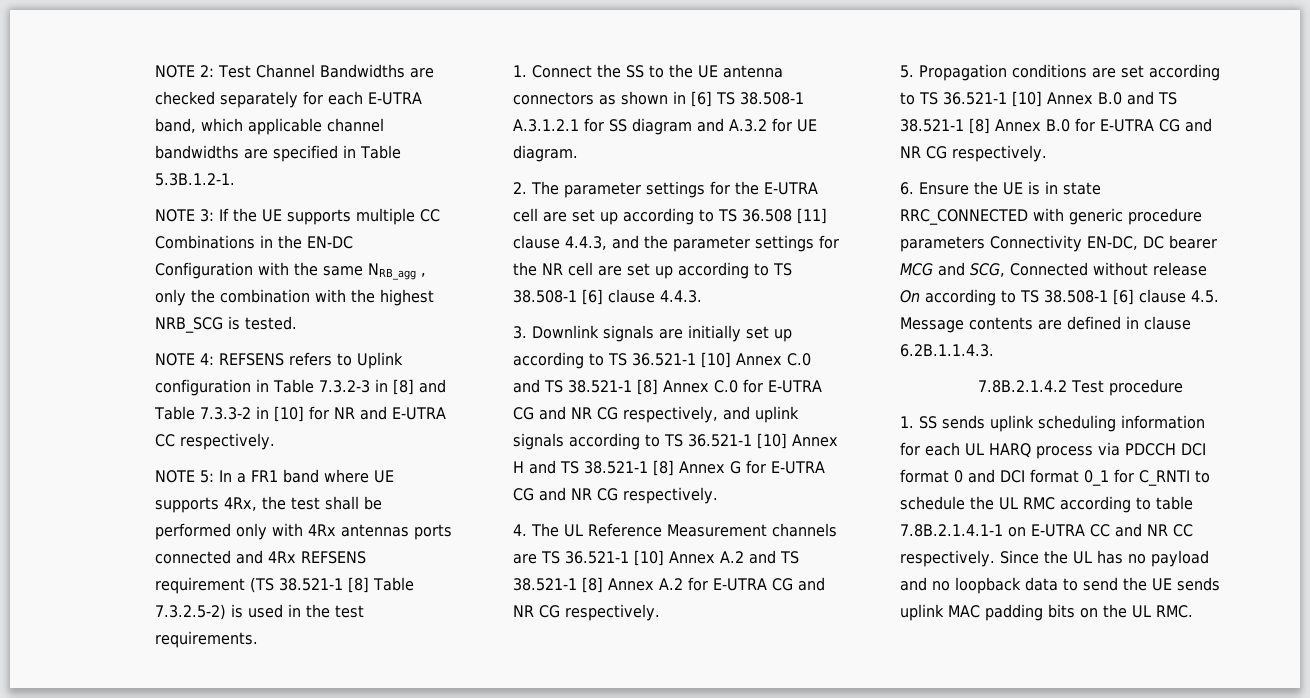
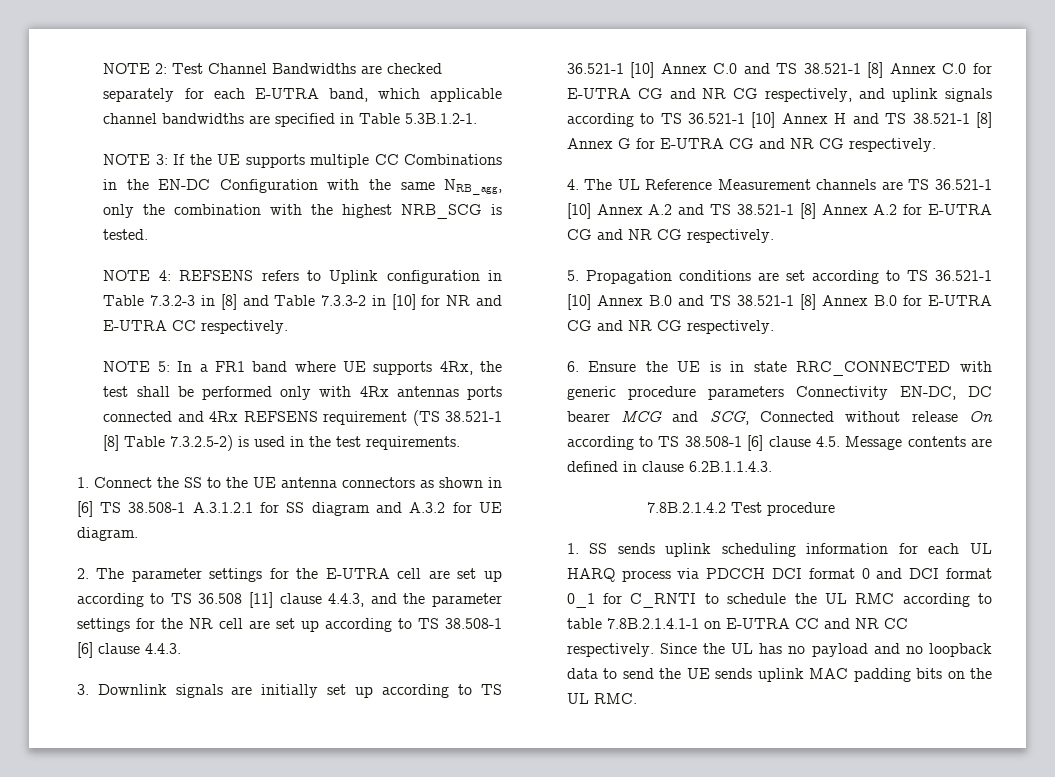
- NOTE 3: If the UE supports multiple CC Combinations in the EN-DC Configuration with the same NRB_agg , only the combination with the highest NRB_SCG is tested.
+ NOTE 3: If the UE supports multiple CC Combinations in the EN-DC Configuration with the same NRB_agg, only the combination with the highest NRB_SCG is tested.

